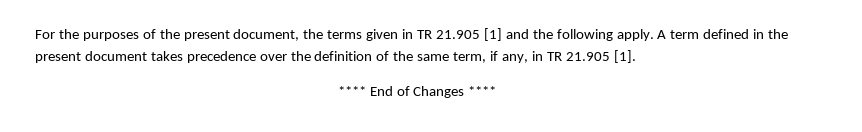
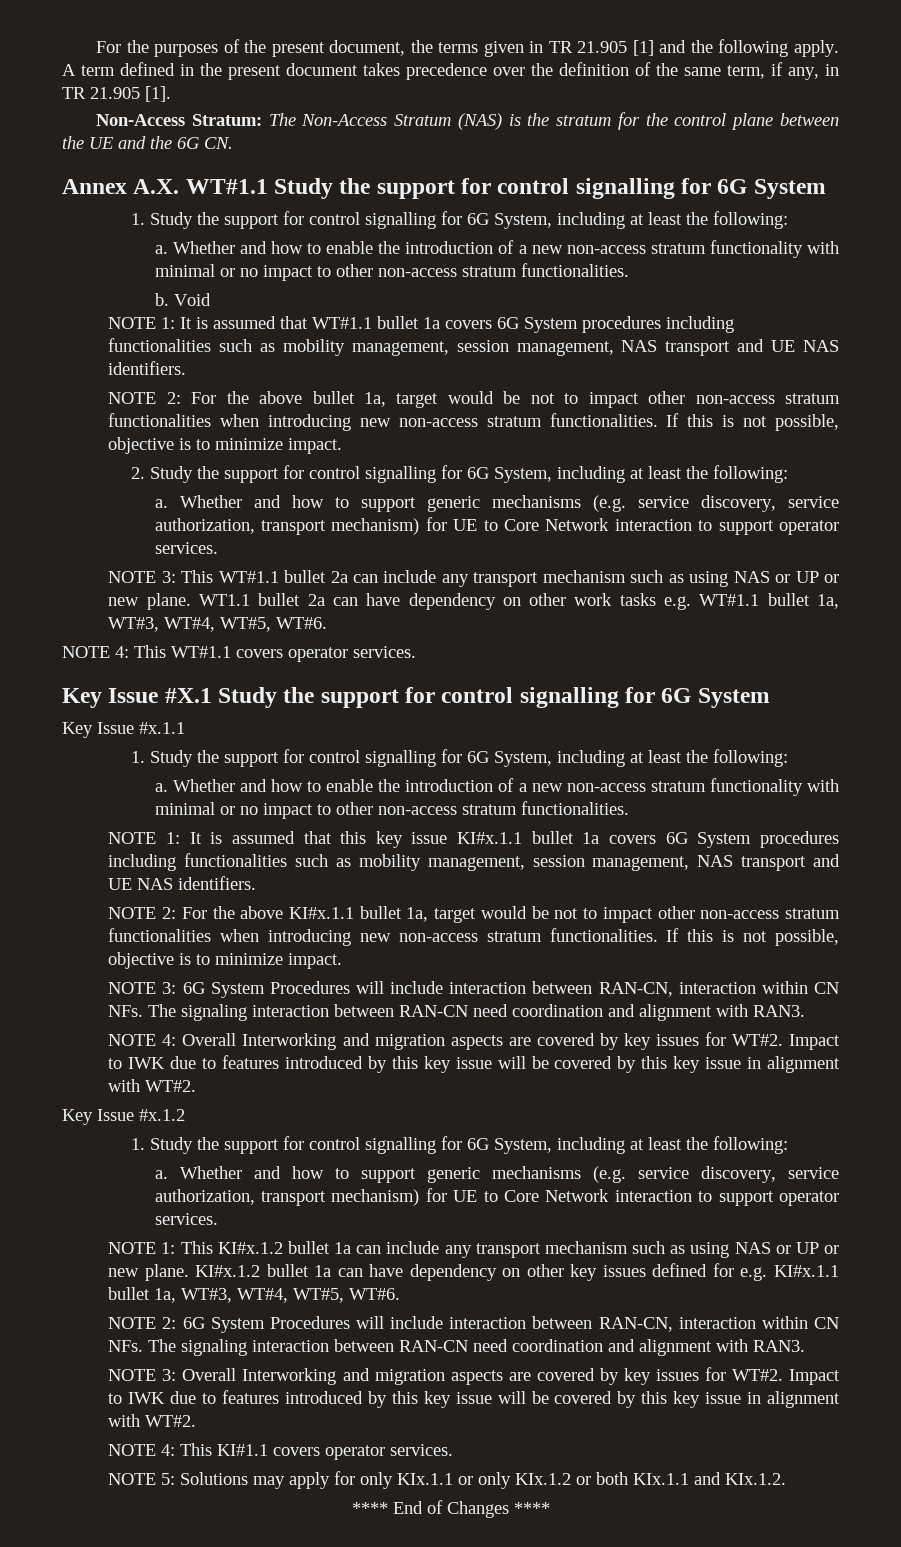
+ Non-Access Stratum: The Non-Access Stratum (NAS) is the stratum for the control plane between the UE and the 6G CN.
+ Annex A.X. WT#1.1 Study the support for control signalling for 6G System
+ 1. Study the support for control signalling for 6G System, including at least the following:
+ a. Whether and how to enable the introduction of a new non-access stratum functionality with minimal or no impact to other non-access stratum functionalities.
+ b. Void
+ NOTE 1: It is assumed that WT#1.1 bullet 1a covers 6G System procedures including functionalities such as mobility management, session management, NAS transport and UE NAS identifiers.
+ NOTE 2: For the above bullet 1a, target would be not to impact other non-access stratum functionalities when introducing new non-access stratum functionalities. If this is not possible, objective is to minimize impact.
+ 2. Study the support for control signalling for 6G System, including at least the following:
+ a. Whether and how to support generic mechanisms (e.g. service discovery, service authorization, transport mechanism) for UE to Core Network interaction to support operator services.
+ NOTE 3: This WT#1.1 bullet 2a can include any transport mechanism such as using NAS or UP or new plane. WT1.1 bullet 2a can have dependency on other work tasks e.g. WT#1.1 bullet 1a, WT#3, WT#4, WT#5, WT#6.
+ NOTE 4: This WT#1.1 covers operator services.
+ Key Issue #X.1 Study the support for control signalling for 6G System
+ Key Issue #x.1.1
+ 1. Study the support for control signalling for 6G System, including at least the following:
+ a. Whether and how to enable the introduction of a new non-access stratum functionality with minimal or no impact to other non-access stratum functionalities.
+ NOTE 1: It is assumed that this key issue KI#x.1.1 bullet 1a covers 6G System procedures including functionalities such as mobility management, session management, NAS transport and UE NAS identifiers.
+ NOTE 2: For the above KI#x.1.1 bullet 1a, target would be not to impact other non-access stratum functionalities when introducing new non-access stratum functionalities. If this is not possible, objective is to minimize impact.
+ NOTE 3: 6G System Procedures will include interaction between RAN-CN, interaction within CN NFs. The signaling interaction between RAN-CN need coordination and alignment with RAN3.
+ NOTE 4: Overall Interworking and migration aspects are covered by key issues for WT#2. Impact to IWK due to features introduced by this key issue will be covered by this key issue in alignment with WT#2.
+ Key Issue #x.1.2
+ 1. Study the support for control signalling for 6G System, including at least the following:
+ a. Whether and how to support generic mechanisms (e.g. service discovery, service authorization, transport mechanism) for UE to Core Network interaction to support operator services.
+ NOTE 1: This KI#x.1.2 bullet 1a can include any transport mechanism such as using NAS or UP or new plane. KI#x.1.2 bullet 1a can have dependency on other key issues defined for e.g. KI#x.1.1 bullet 1a, WT#3, WT#4, WT#5, WT#6.
+ NOTE 2: 6G System Procedures will include interaction between RAN-CN, interaction within CN NFs. The signaling interaction between RAN-CN need coordination and alignment with RAN3.
+ NOTE 3: Overall Interworking and migration aspects are covered by key issues for WT#2. Impact to IWK due to features introduced by this key issue will be covered by this key issue in alignment with WT#2.
+ NOTE 4: This KI#1.1 covers operator services.
+ NOTE 5: Solutions may apply for only KIx.1.1 or only KIx.1.2 or both KIx.1.1 and KIx.1.2.

